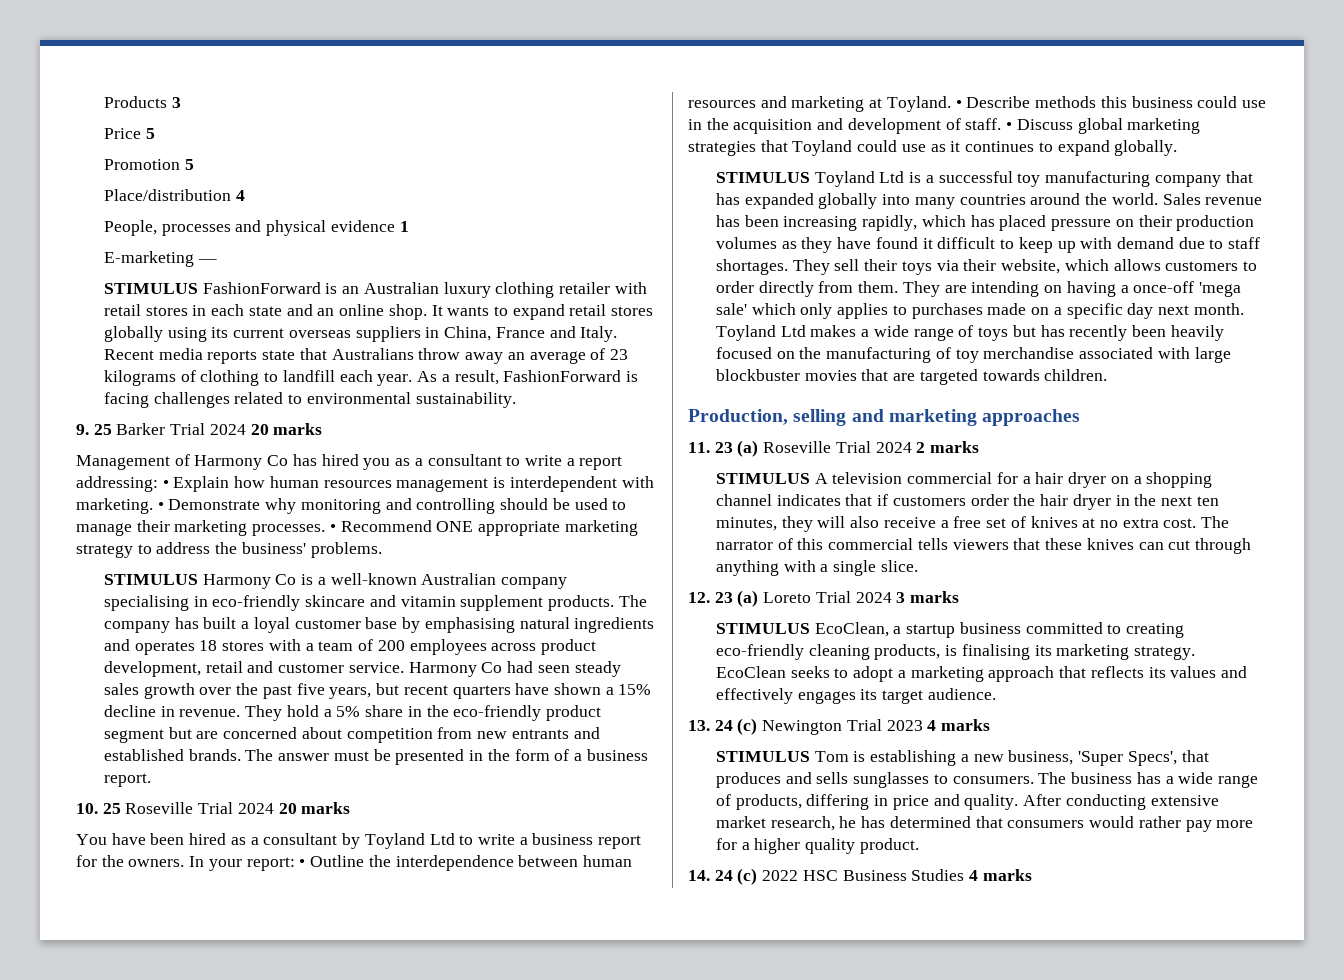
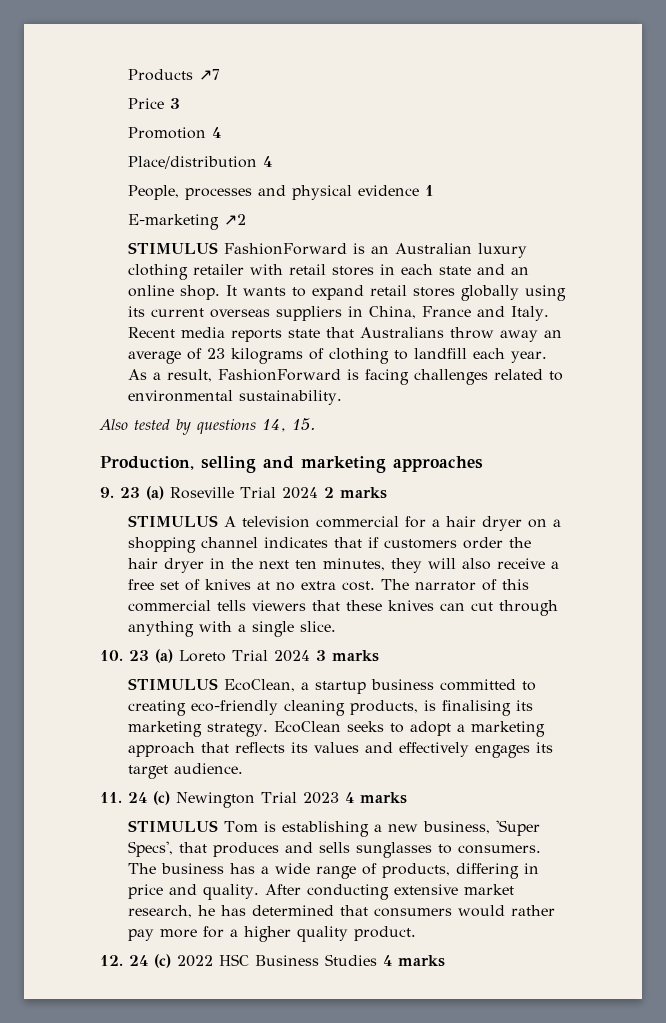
- Products 3
- Price 5
+ Products ↗7
+ Price 3
- Promotion 5
+ Promotion 4
- E-marketing —
+ E-marketing ↗2
- 9. 25 Barker Trial 2024 20 marks
- Management of Harmony Co has hired you as a consultant to write a report addressing: • Explain how human resources management is interdependent with marketing. • Demonstrate why monitoring and controlling should be used to manage their marketing processes. • Recommend ONE appropriate marketing strategy to address the business' problems.
- STIMULUS Harmony Co is a well-known Australian company specialising in eco-friendly skincare and vitamin supplement products. The company has built a loyal customer base by emphasising natural ingredients and operates 18 stores with a team of 200 employees across product development, retail and customer service. Harmony Co had seen steady sales growth over the past five years, but recent quarters have shown a 15% decline in revenue. They hold a 5% share in the eco-friendly product segment but are concerned about competition from new entrants and established brands. The answer must be presented in the form of a business report.
- 10. 25 Roseville Trial 2024 20 marks
- You have been hired as a consultant by Toyland Ltd to write a business report for the owners. In your report: • Outline the interdependence between human resources and marketing at Toyland. • Describe methods this business could use in the acquisition and development of staff. • Discuss global marketing strategies that Toyland could use as it continues to expand globally.
- STIMULUS Toyland Ltd is a successful toy manufacturing company that has expanded globally into many countries around the world. Sales revenue has been increasing rapidly, which has placed pressure on their production volumes as they have found it difficult to keep up with demand due to staff shortages. They sell their toys via their website, which allows customers to order directly from them. They are intending on having a once-off 'mega sale' which only applies to purchases made on a specific day next month. Toyland Ltd makes a wide range of toys but has recently been heavily focused on the manufacturing of toy merchandise associated with large blockbuster movies that are targeted towards children.
+ Also tested by questions 14, 15.
- 11. 23 (a) Roseville Trial 2024 2 marks
+ 9. 23 (a) Roseville Trial 2024 2 marks
- 12. 23 (a) Loreto Trial 2024 3 marks
+ 10. 23 (a) Loreto Trial 2024 3 marks
- 13. 24 (c) Newington Trial 2023 4 marks
+ 11. 24 (c) Newington Trial 2023 4 marks
- 14. 24 (c) 2022 HSC Business Studies 4 marks
+ 12. 24 (c) 2022 HSC Business Studies 4 marks

